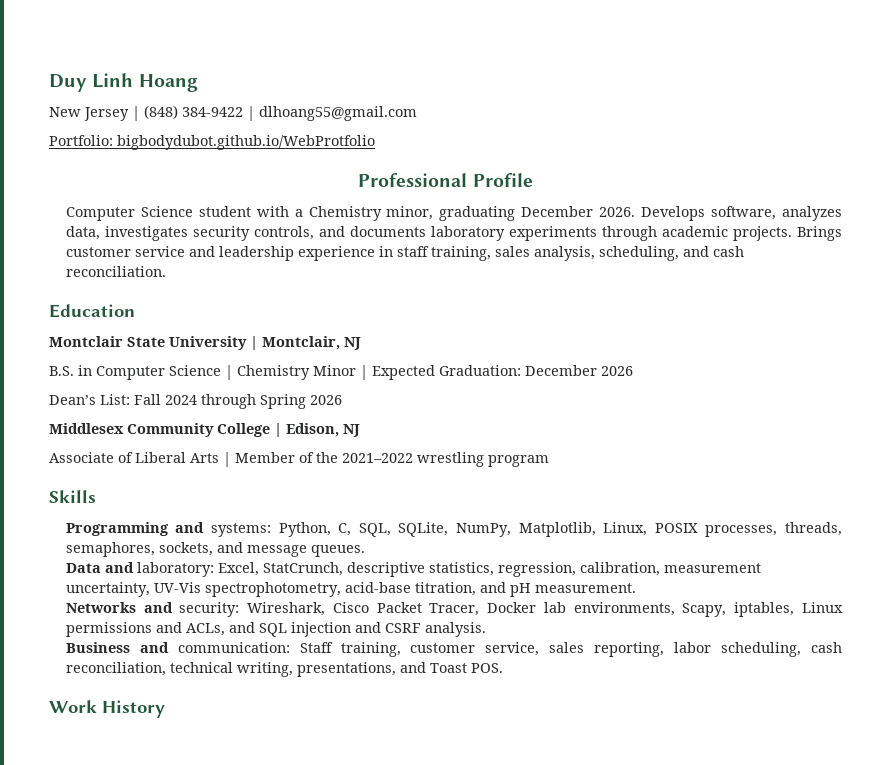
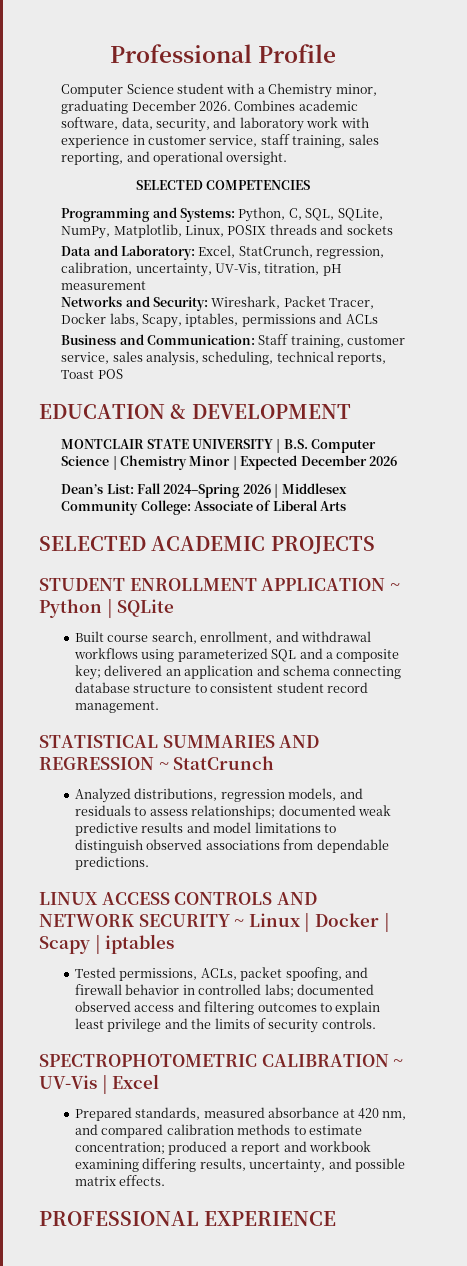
- Duy Linh Hoang
- New Jersey | (848) 384-9422 | dlhoang55@gmail.com
- Portfolio: bigbodydubot.github.io/WebProtfolio
- Develops software, analyzes data, investigates security controls, and documents laboratory experiments through academic projects. Brings customer service and leadership experience in staff training, sales analysis, scheduling, and cash reconciliation.
- Education
- Montclair State University | Montclair, NJ
- B.S. in Computer Science | Chemistry Minor | Expected Graduation: December 2026
- Dean’s List: Fall 2024 through Spring 2026
- Middlesex Community College | Edison, NJ
- Associate of Liberal Arts | Member of the 2021–2022 wrestling program
- Skills
+ Combines academic software, data, security, and laboratory work with experience in customer service, staff training, sales reporting, and operational oversight.
+ SELECTED COMPETENCIES
- Programming and systems: Python, C, SQL, SQLite, NumPy, Matplotlib, Linux, POSIX processes, threads, semaphores, sockets, and message queues.
+ Programming and Systems: Python, C, SQL, SQLite, NumPy, Matplotlib, Linux, POSIX threads and sockets
- Data and laboratory: Excel, StatCrunch, descriptive statistics, regression, calibration, measurement uncertainty, UV-Vis spectrophotometry, acid-base titration, and pH measurement.
+ Data and Laboratory: Excel, StatCrunch, regression, calibration, uncertainty, UV-Vis, titration, pH measurement
- Networks and security: Wireshark, Cisco Packet Tracer, Docker lab environments, Scapy, iptables, Linux permissions and ACLs, and SQL injection and CSRF analysis.
+ Networks and Security: Wireshark, Packet Tracer, Docker labs, Scapy, iptables, permissions and ACLs
- Business and communication: Staff training, customer service, sales reporting, labor scheduling, cash reconciliation, technical writing, presentations, and Toast POS.
- Work History
+ Business and Communication: Staff training, customer service, sales analysis, scheduling, technical reports, Toast POS
+ EDUCATION & DEVELOPMENT
+ MONTCLAIR STATE UNIVERSITY | B.S. Computer Science | Chemistry Minor | Expected December 2026
+ Dean’s List: Fall 2024–Spring 2026 | Middlesex Community College: Associate of Liberal Arts
+ SELECTED ACADEMIC PROJECTS
+ STUDENT ENROLLMENT APPLICATION ~ Python | SQLite
+ Built course search, enrollment, and withdrawal workflows using parameterized SQL and a composite key; delivered an application and schema connecting database structure to consistent student record management.
+ STATISTICAL SUMMARIES AND REGRESSION ~ StatCrunch
+ Analyzed distributions, regression models, and residuals to assess relationships; documented weak predictive results and model limitations to distinguish observed associations from dependable predictions.
+ LINUX ACCESS CONTROLS AND NETWORK SECURITY ~ Linux | Docker | Scapy | iptables
+ Tested permissions, ACLs, packet spoofing, and firewall behavior in controlled labs; documented observed access and filtering outcomes to explain least privilege and the limits of security controls.
+ SPECTROPHOTOMETRIC CALIBRATION ~ UV-Vis | Excel
+ Prepared standards, measured absorbance at 420 nm, and compared calibration methods to estimate concentration; produced a report and workbook examining differing results, uncertainty, and possible matrix effects.
+ PROFESSIONAL EXPERIENCE

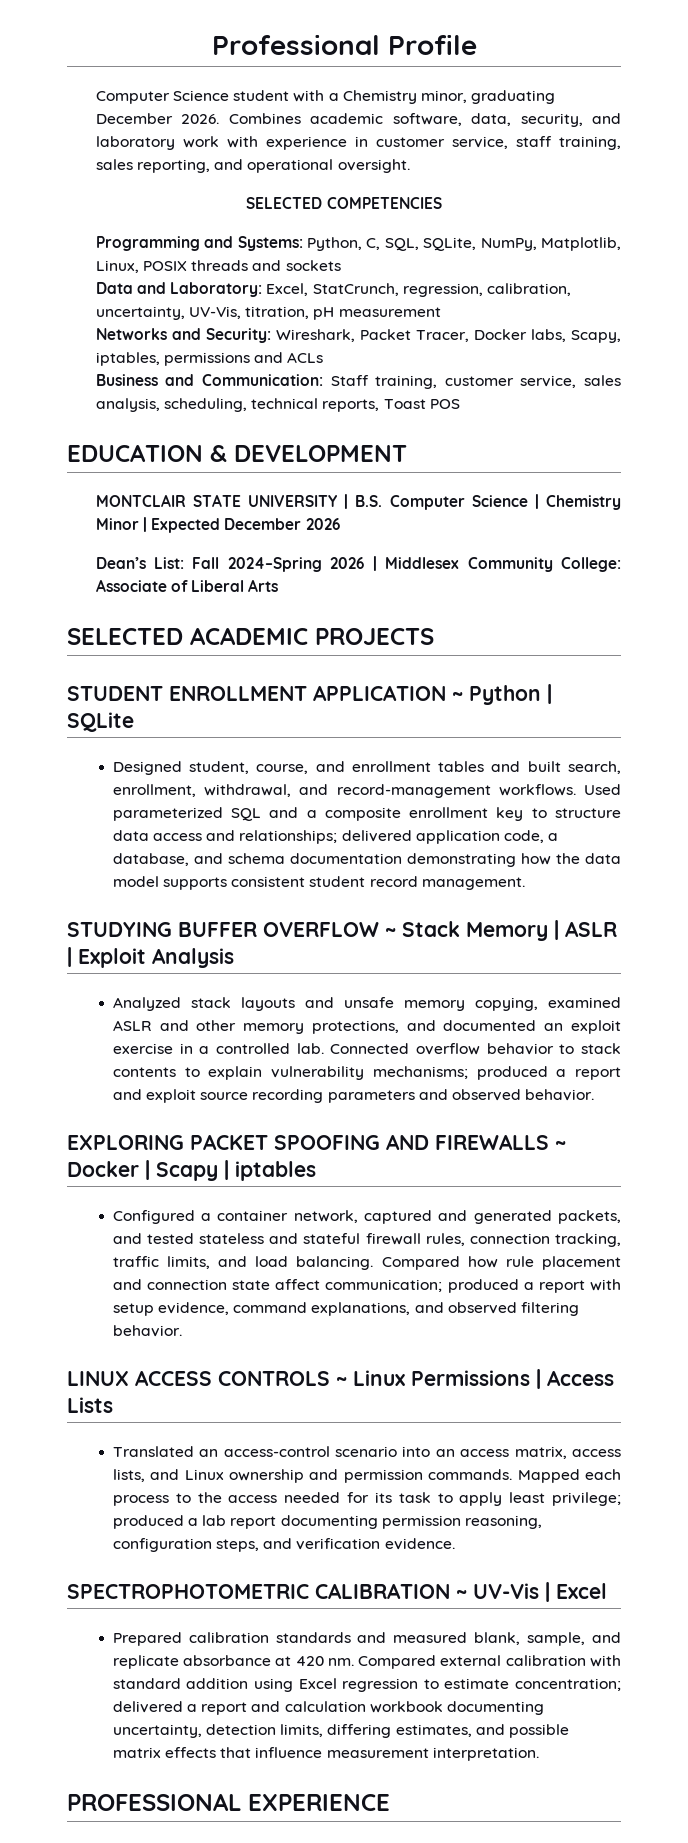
- Built course search, enrollment, and withdrawal workflows using parameterized SQL and a composite key; delivered an application and schema connecting database structure to consistent student record management.
- STATISTICAL SUMMARIES AND REGRESSION ~ StatCrunch
- Analyzed distributions, regression models, and residuals to assess relationships; documented weak predictive results and model limitations to distinguish observed associations from dependable predictions.
- LINUX ACCESS CONTROLS AND NETWORK SECURITY ~ Linux | Docker | Scapy | iptables
+ Designed student, course, and enrollment tables and built search, enrollment, withdrawal, and record-management workflows. Used parameterized SQL and a composite enrollment key to structure data access and relationships; delivered application code, a database, and schema documentation demonstrating how the data model supports consistent student record management.
+ STUDYING BUFFER OVERFLOW ~ Stack Memory | ASLR | Exploit Analysis
+ Analyzed stack layouts and unsafe memory copying, examined ASLR and other memory protections, and documented an exploit exercise in a controlled lab. Connected overflow behavior to stack contents to explain vulnerability mechanisms; produced a report and exploit source recording parameters and observed behavior.
+ EXPLORING PACKET SPOOFING AND FIREWALLS ~ Docker | Scapy | iptables
- Tested permissions, ACLs, packet spoofing, and firewall behavior in controlled labs; documented observed access and filtering outcomes to explain least privilege and the limits of security controls.
+ Configured a container network, captured and generated packets, and tested stateless and stateful firewall rules, connection tracking, traffic limits, and load balancing. Compared how rule placement and connection state affect communication; produced a report with setup evidence, command explanations, and observed filtering behavior.
+ LINUX ACCESS CONTROLS ~ Linux Permissions | Access Lists
+ Translated an access-control scenario into an access matrix, access lists, and Linux ownership and permission commands. Mapped each process to the access needed for its task to apply least privilege; produced a lab report documenting permission reasoning, configuration steps, and verification evidence.
- Prepared standards, measured absorbance at 420 nm, and compared calibration methods to estimate concentration; produced a report and workbook examining differing results, uncertainty, and possible matrix effects.
+ Prepared calibration standards and measured blank, sample, and replicate absorbance at 420 nm. Compared external calibration with standard addition using Excel regression to estimate concentration; delivered a report and calculation workbook documenting uncertainty, detection limits, differing estimates, and possible matrix effects that influence measurement interpretation.

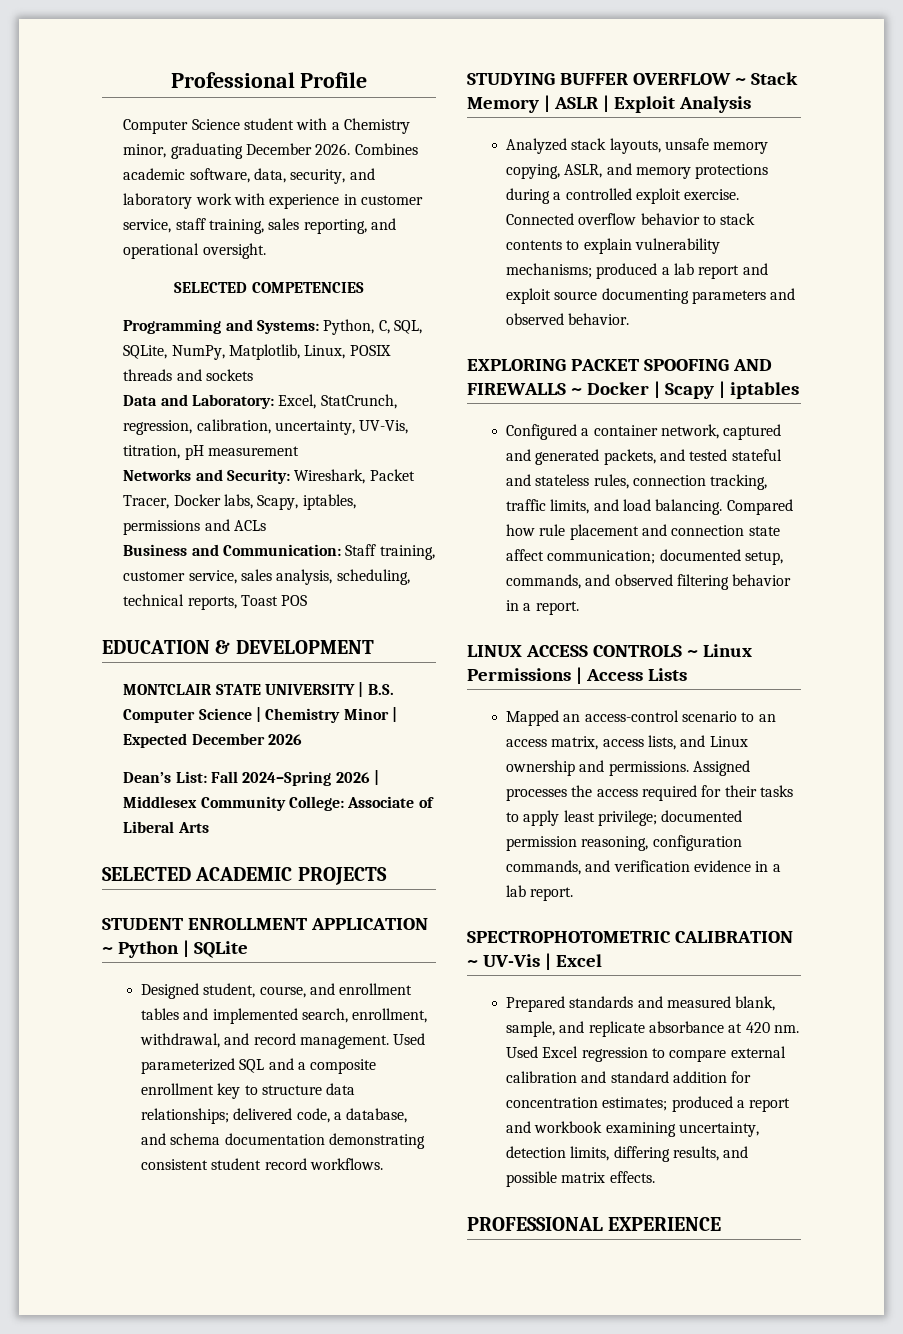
- Designed student, course, and enrollment tables and built search, enrollment, withdrawal, and record-management workflows.
+ Designed student, course, and enrollment tables and implemented search, enrollment, withdrawal, and record management.
- Used parameterized SQL and a composite enrollment key to structure data access and relationships; delivered application code, a database, and schema documentation demonstrating how the data model supports consistent student record management.
+ Used parameterized SQL and a composite enrollment key to structure data relationships; delivered code, a database, and schema documentation demonstrating consistent student record workflows.
- Analyzed stack layouts and unsafe memory copying, examined ASLR and other memory protections, and documented an exploit exercise in a controlled lab.
+ Analyzed stack layouts, unsafe memory copying, ASLR, and memory protections during a controlled exploit exercise.
- Connected overflow behavior to stack contents to explain vulnerability mechanisms; produced a report and exploit source recording parameters and observed behavior.
+ Connected overflow behavior to stack contents to explain vulnerability mechanisms; produced a lab report and exploit source documenting parameters and observed behavior.
- Configured a container network, captured and generated packets, and tested stateless and stateful firewall rules, connection tracking, traffic limits, and load balancing.
+ Configured a container network, captured and generated packets, and tested stateful and stateless rules, connection tracking, traffic limits, and load balancing.
- Compared how rule placement and connection state affect communication; produced a report with setup evidence, command explanations, and observed filtering behavior.
+ Compared how rule placement and connection state affect communication; documented setup, commands, and observed filtering behavior in a report.
- Translated an access-control scenario into an access matrix, access lists, and Linux ownership and permission commands. Mapped each process to the access needed for its task to apply least privilege; produced a lab report documenting permission reasoning, configuration steps, and verification evidence.
+ Mapped an access-control scenario to an access matrix, access lists, and Linux ownership and permissions. Assigned processes the access required for their tasks to apply least privilege; documented permission reasoning, configuration commands, and verification evidence in a lab report.
- Prepared calibration standards and measured blank, sample, and replicate absorbance at 420 nm.
+ Prepared standards and measured blank, sample, and replicate absorbance at 420 nm.
- Compared external calibration with standard addition using Excel regression to estimate concentration; delivered a report and calculation workbook documenting uncertainty, detection limits, differing estimates, and possible matrix effects that influence measurement interpretation.
+ Used Excel regression to compare external calibration and standard addition for concentration estimates; produced a report and workbook examining uncertainty, detection limits, differing results, and possible matrix effects.

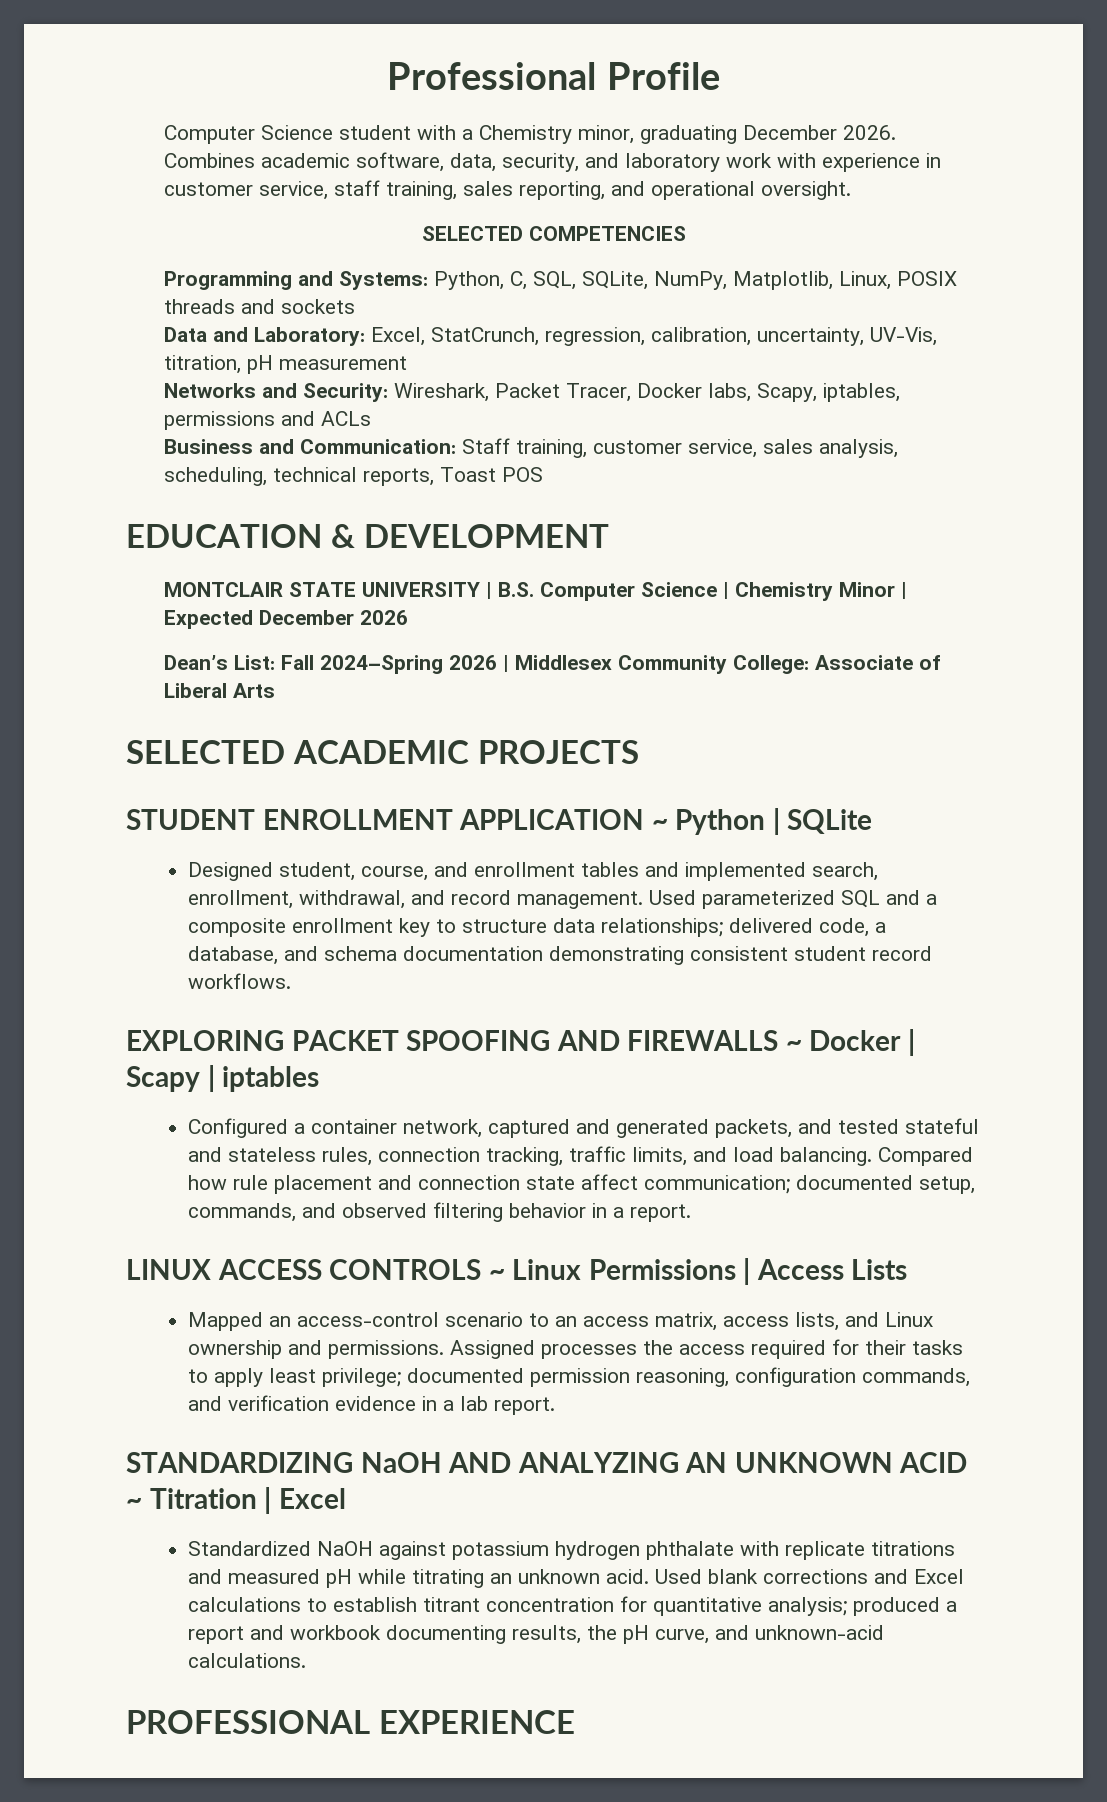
- STUDYING BUFFER OVERFLOW ~ Stack Memory | ASLR | Exploit Analysis
- Analyzed stack layouts, unsafe memory copying, ASLR, and memory protections during a controlled exploit exercise. Connected overflow behavior to stack contents to explain vulnerability mechanisms; produced a lab report and exploit source documenting parameters and observed behavior.
- SPECTROPHOTOMETRIC CALIBRATION ~ UV-Vis | Excel
- Prepared standards and measured blank, sample, and replicate absorbance at 420 nm. Used Excel regression to compare external calibration and standard addition for concentration estimates; produced a report and workbook examining uncertainty, detection limits, differing results, and possible matrix effects.
+ STANDARDIZING NaOH AND ANALYZING AN UNKNOWN ACID ~ Titration | Excel
+ Standardized NaOH against potassium hydrogen phthalate with replicate titrations and measured pH while titrating an unknown acid. Used blank corrections and Excel calculations to establish titrant concentration for quantitative analysis; produced a report and workbook documenting results, the pH curve, and unknown-acid calculations.

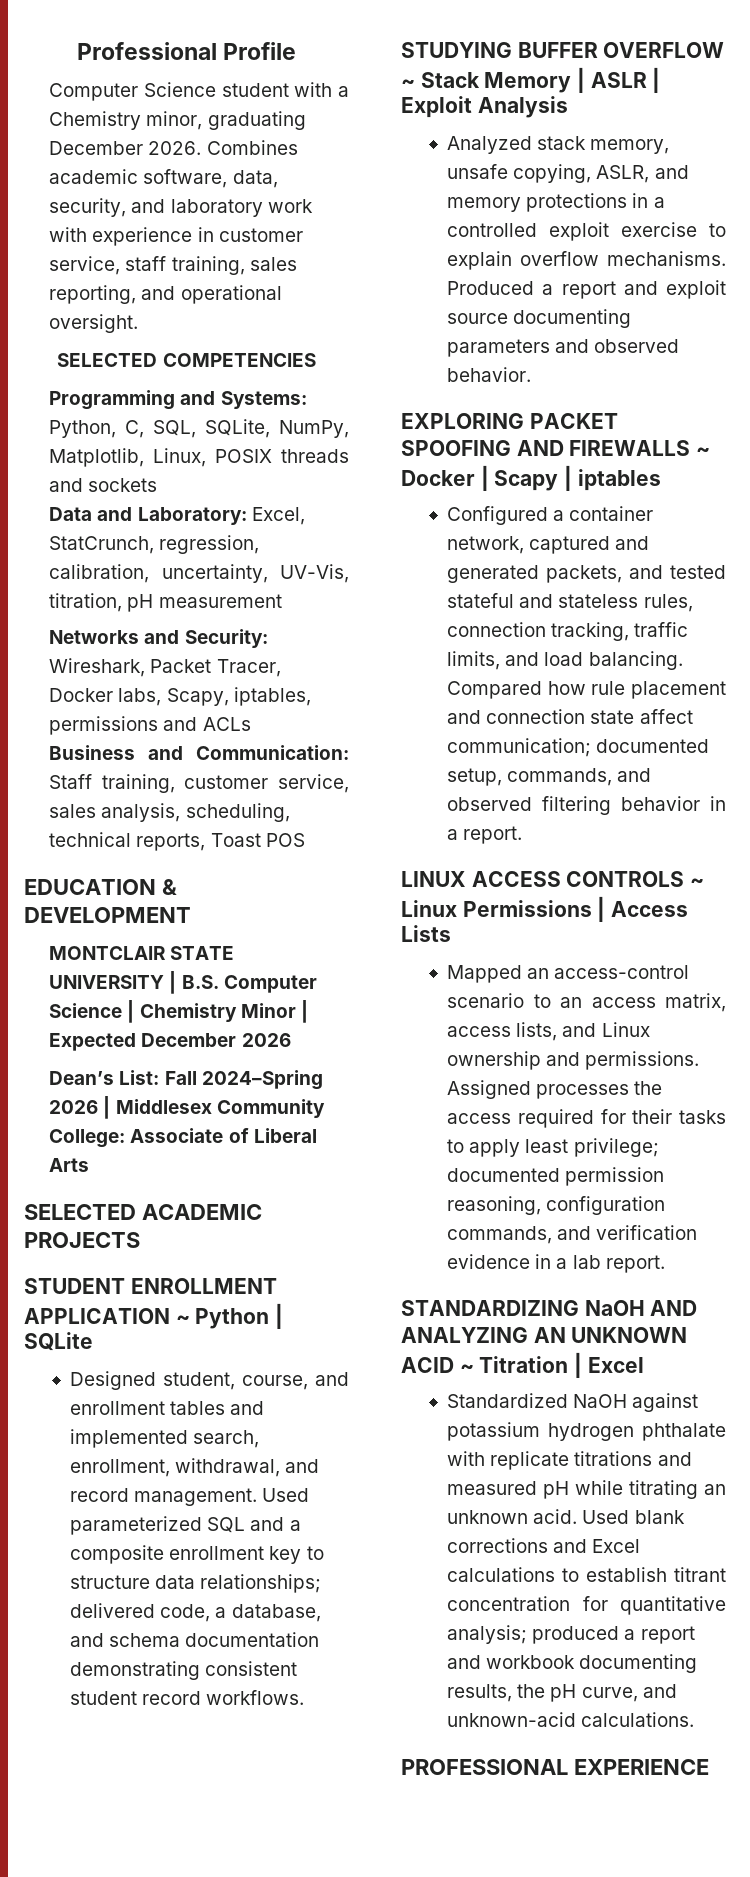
+ STUDYING BUFFER OVERFLOW ~ Stack Memory | ASLR | Exploit Analysis
+ Analyzed stack memory, unsafe copying, ASLR, and memory protections in a controlled exploit exercise to explain overflow mechanisms. Produced a report and exploit source documenting parameters and observed behavior.

